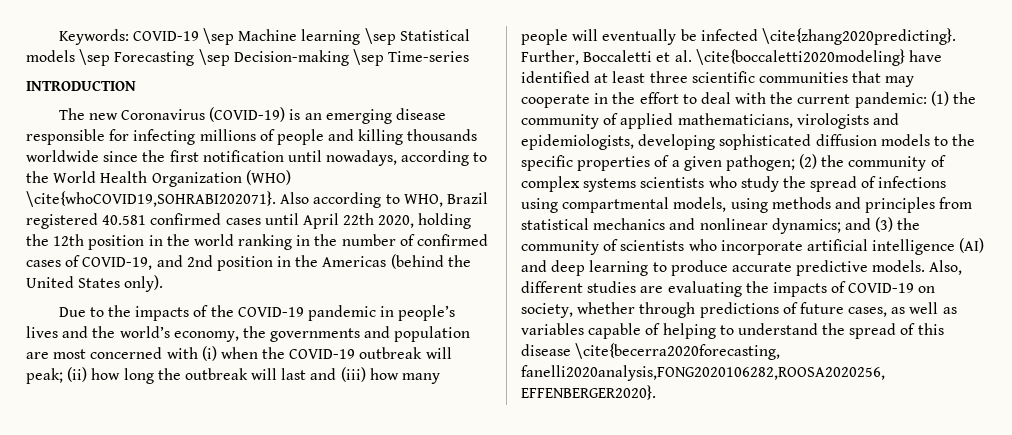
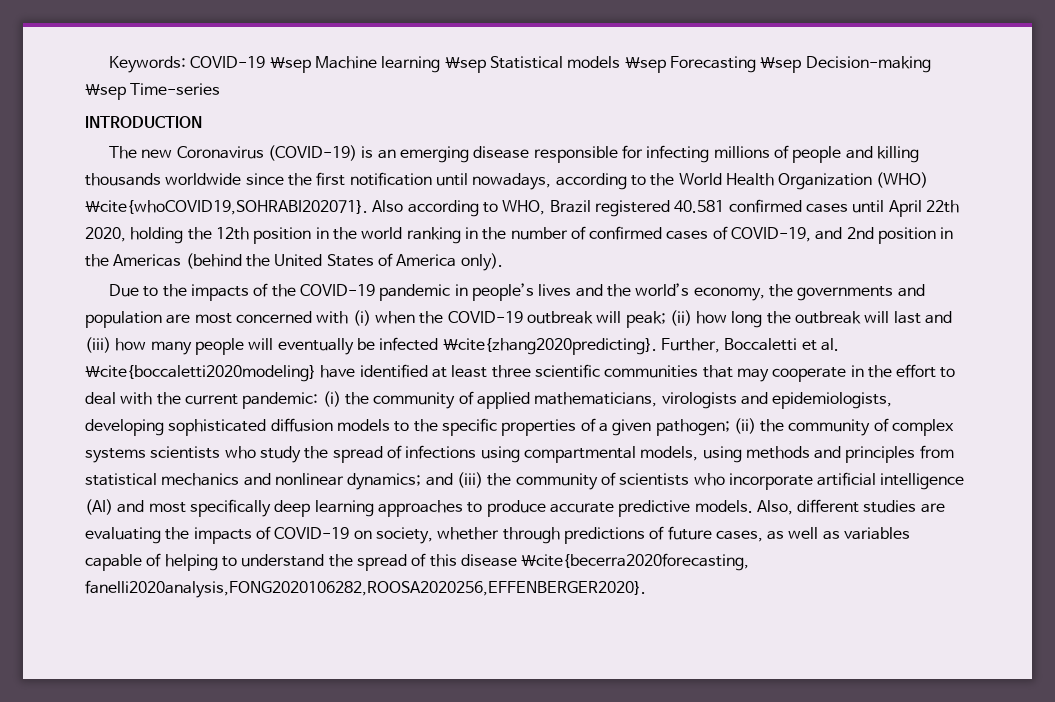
- Also according to WHO, Brazil registered 40.581 confirmed cases until April 22th 2020, holding the 12th position in the world ranking in the number of confirmed cases of COVID-19, and 2nd position in the Americas (behind the United States only).
+ Also according to WHO, Brazil registered 40.581 confirmed cases until April 22th 2020, holding the 12th position in the world ranking in the number of confirmed cases of COVID-19, and 2nd position in the Americas (behind the United States of America only).
- (1) the community of applied mathematicians, virologists and epidemiologists, developing sophisticated diffusion models to the specific properties of a given pathogen;
+ (i) the community of applied mathematicians, virologists and epidemiologists, developing sophisticated diffusion models to the specific properties of a given pathogen;
- (2) the community of complex systems scientists who study the spread of infections using compartmental models, using methods and principles from statistical mechanics and nonlinear dynamics;
+ (ii) the community of complex systems scientists who study the spread of infections using compartmental models, using methods and principles from statistical mechanics and nonlinear dynamics;
- and (3) the community of scientists who incorporate artificial intelligence (AI) and deep learning to produce accurate predictive models.
+ and (iii) the community of scientists who incorporate artificial intelligence (AI) and most specifically deep learning approaches to produce accurate predictive models.

